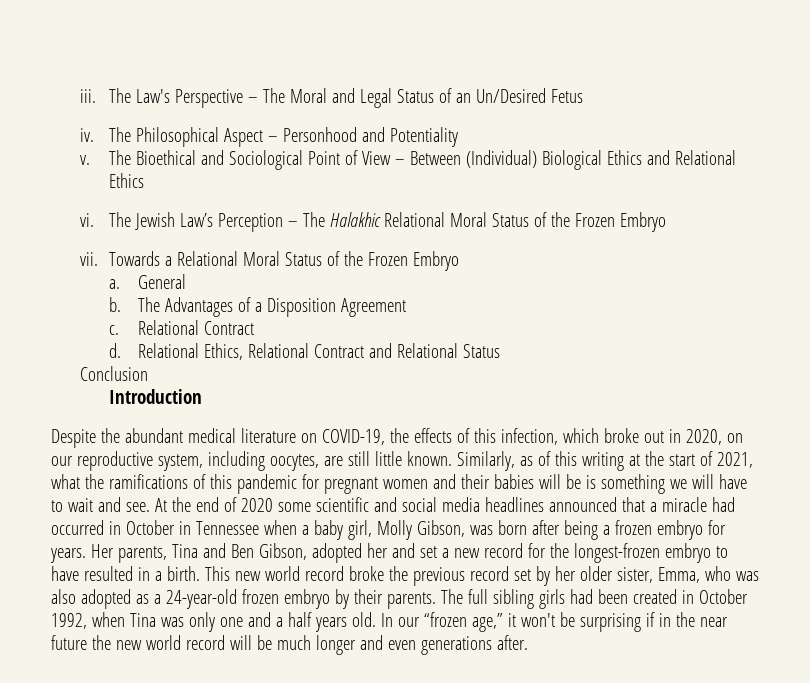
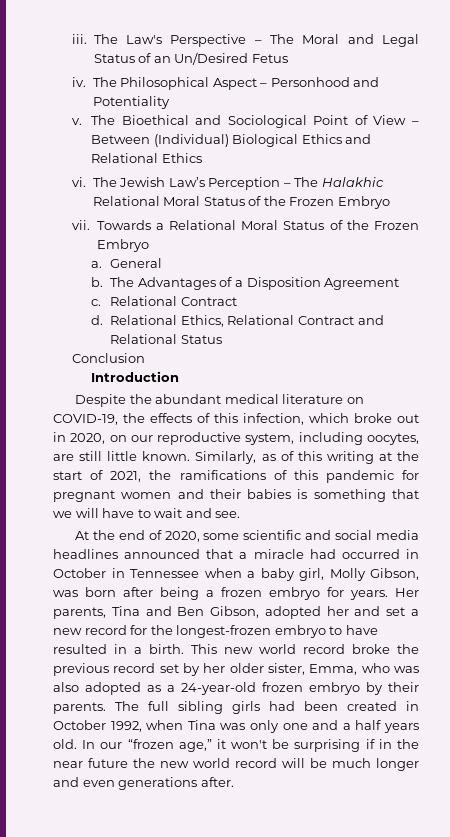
- Similarly, as of this writing at the start of 2021, what the ramifications of this pandemic for pregnant women and their babies will be is something we will have to wait and see. At the end of 2020 some scientific and social media headlines announced that a miracle had occurred in October in Tennessee when a baby girl, Molly Gibson, was born after being a frozen embryo for years.
+ Similarly, as of this writing at the start of 2021, the ramifications of this pandemic for pregnant women and their babies is something that we will have to wait and see.
+ At the end of 2020, some scientific and social media headlines announced that a miracle had occurred in October in Tennessee when a baby girl, Molly Gibson, was born after being a frozen embryo for years.

